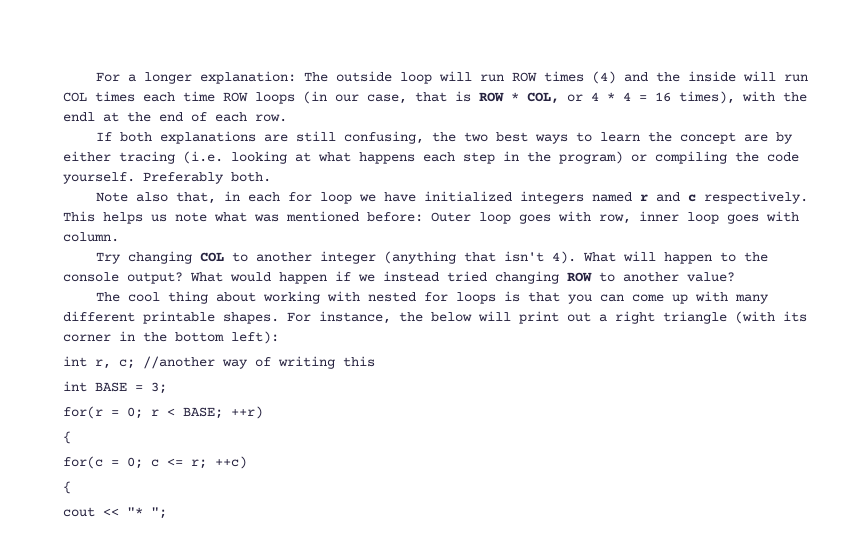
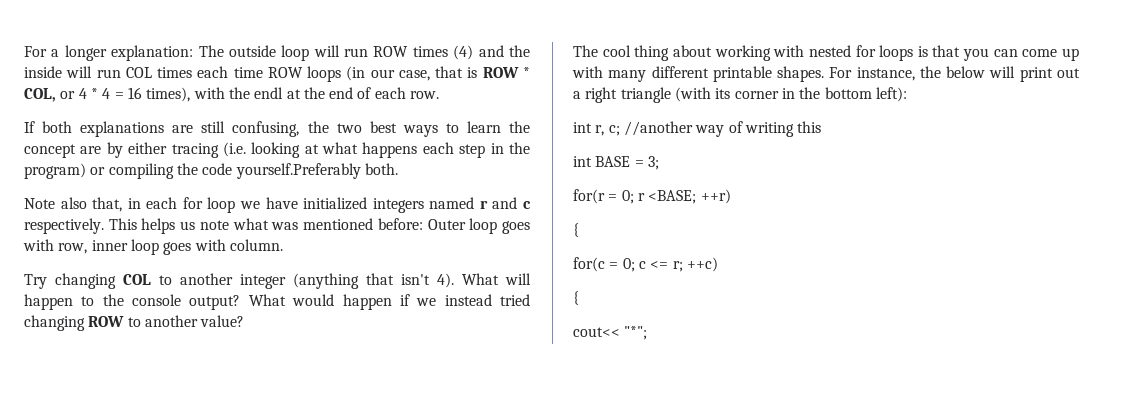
- If both explanations are still confusing, the two best ways to learn the concept are by either tracing (i.e. looking at what happens each step in the program) or compiling the code yourself. Preferably both.
+ If both explanations are still confusing, the two best ways to learn the concept are by either tracing (i.e. looking at what happens each step in the program) or compiling the code yourself.Preferably both.
- for(r = 0; r < BASE; ++r)
+ for(r = 0; r <BASE; ++r)
- cout << "* ";
+ cout<< "*";

